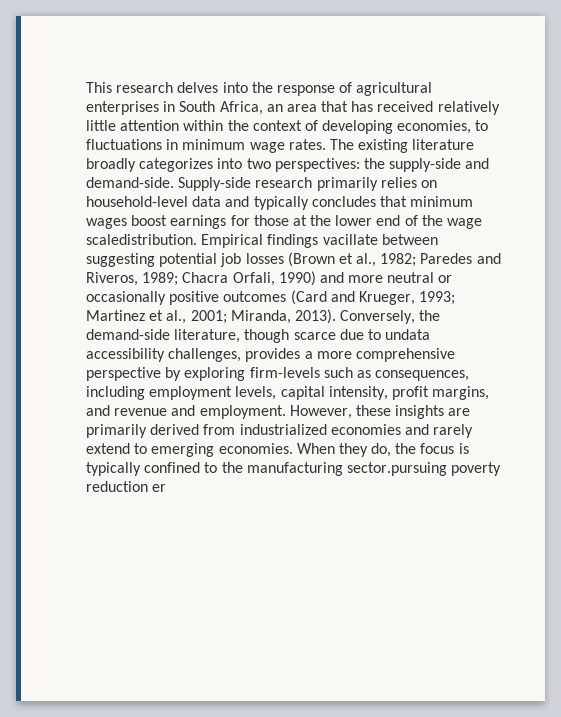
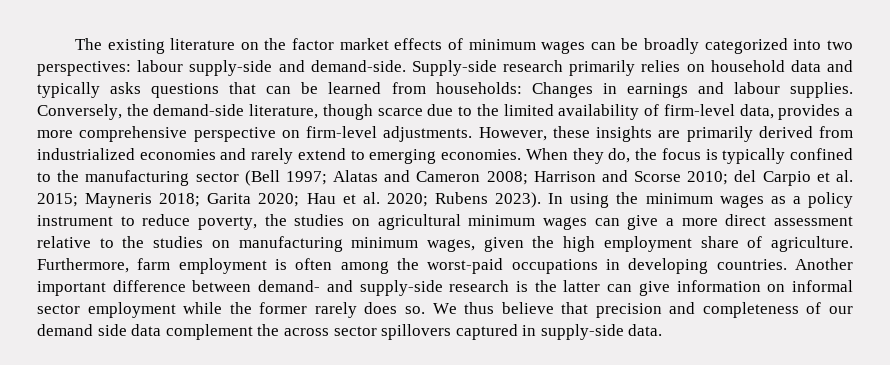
- This research delves into the response of agricultural enterprises in South Africa, an area that has received relatively little attention within the context of developing economies, to fluctuations in minimum wage rates. The existing literature broadly categorizes into two perspectives: the supply-side and demand-side.
+ The existing literature on the factor market effects of minimum wages can be broadly categorized into two perspectives: labour supply-side and demand-side.
- Supply-side research primarily relies on household-level data and typically concludes that minimum wages boost earnings for those at the lower end of the wage scaledistribution. Empirical findings vacillate between suggesting potential job losses (Brown et al., 1982; Paredes and Riveros, 1989; Chacra Orfali, 1990) and more neutral or occasionally positive outcomes (Card and Krueger, 1993; Martinez et al., 2001; Miranda, 2013).
+ Supply-side research primarily relies on household data and typically asks questions that can be learned from households: Changes in earnings and labour supplies.
- Conversely, the demand-side literature, though scarce due to undata accessibility challenges, provides a more comprehensive perspective by exploring firm-levels such as consequences, including employment levels, capital intensity, profit margins, and revenue and employment.
+ Conversely, the demand-side literature, though scarce due to the limited availability of firm-level data, provides a more comprehensive perspective on firm-level adjustments.
- When they do, the focus is typically confined to the manufacturing sector.pursuing poverty reduction er
+ When they do, the focus is typically confined to the manufacturing sector (Bell 1997; Alatas and Cameron 2008; Harrison and Scorse 2010; del Carpio et al. 2015; Mayneris 2018; Garita 2020; Hau et al. 2020; Rubens 2023). In using the minimum wages as a policy instrument to reduce poverty, the studies on agricultural minimum wages can give a more direct assessment relative to the studies on manufacturing minimum wages, given the high employment share of agriculture. Furthermore, farm employment is often among the worst-paid occupations in developing countries. Another important difference between demand- and supply-side research is the latter can give information on informal sector employment while the former rarely does so. We thus believe that precision and completeness of our demand side data complement the across sector spillovers captured in supply-side data.

